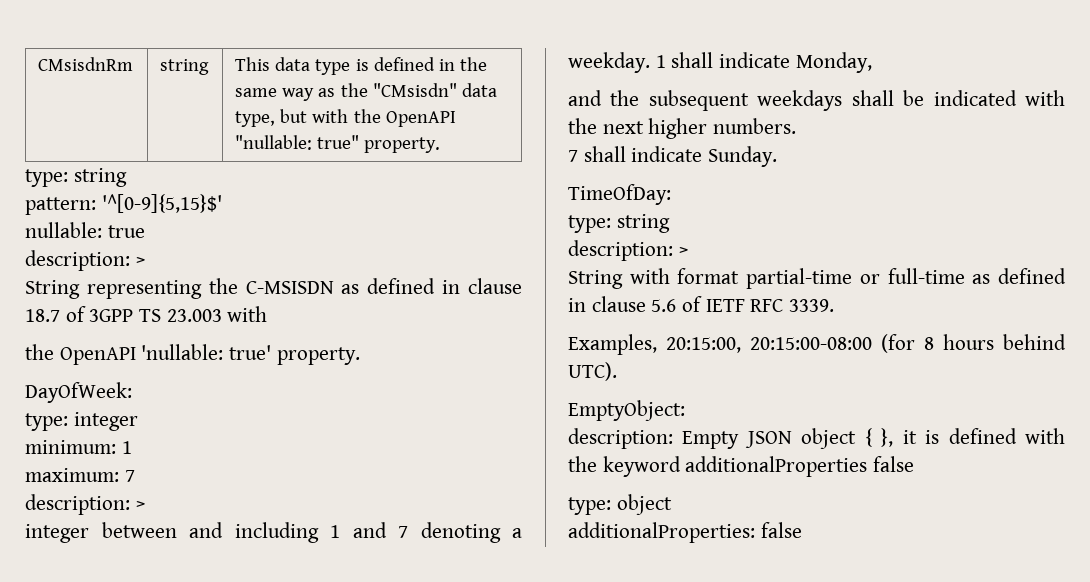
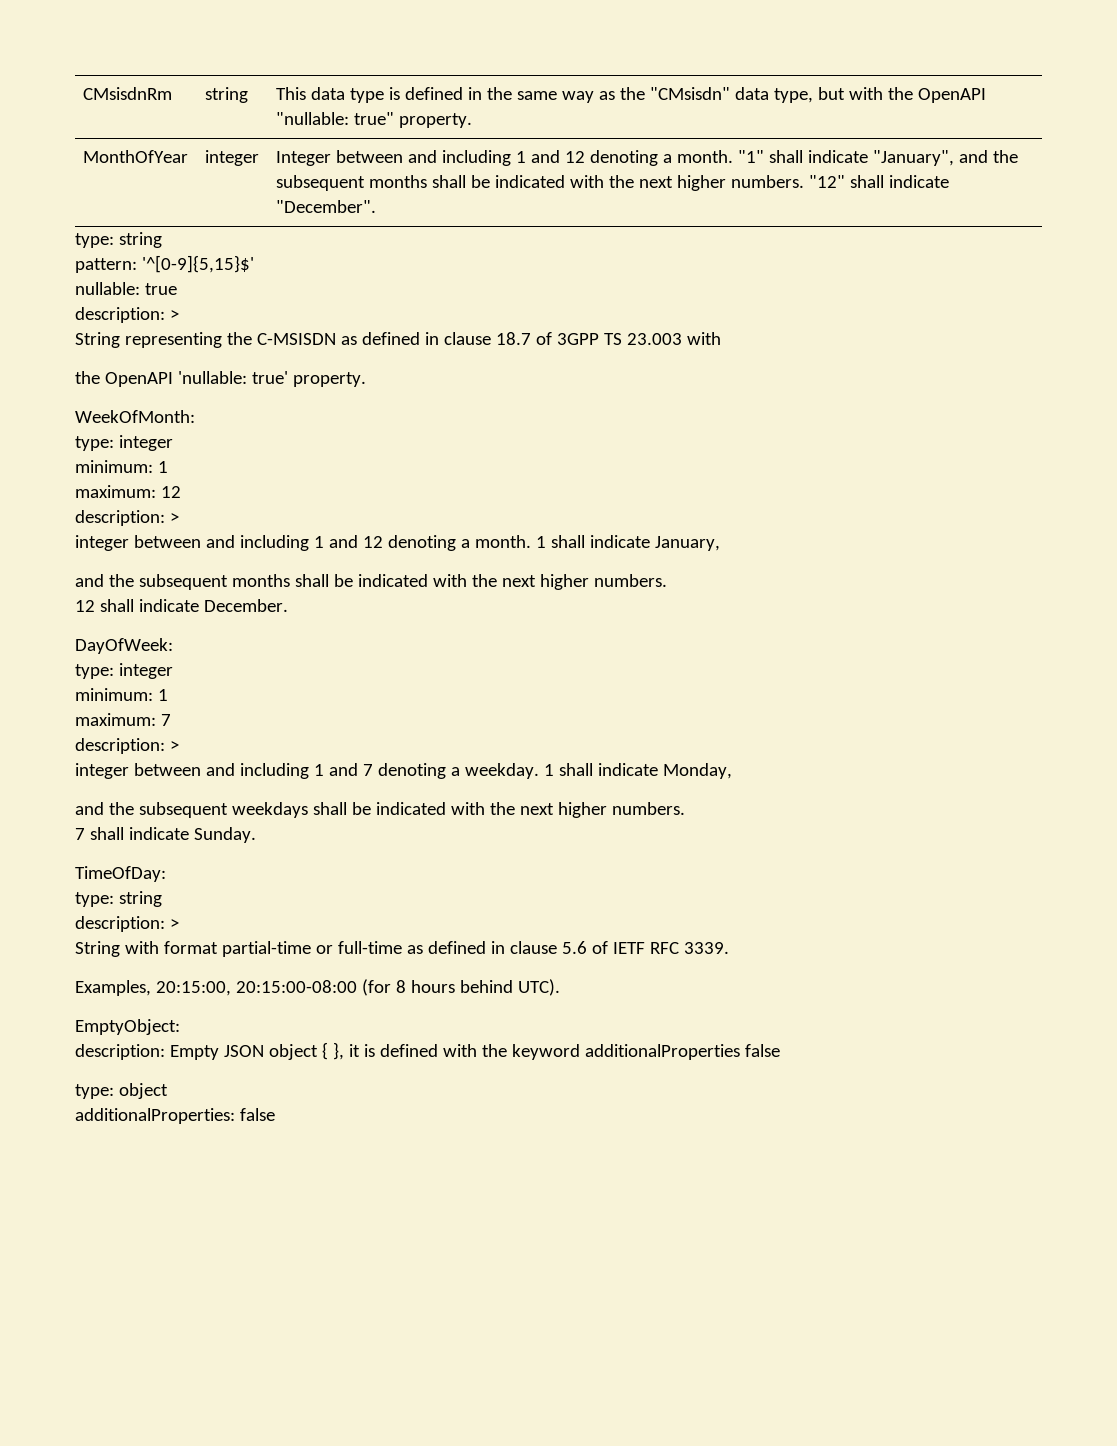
+ MonthOfYear | integer | Integer between and including 1 and 12 denoting a month. "1" shall indicate "January", and the subsequent months shall be indicated with the next higher numbers. "12" shall indicate "December".
+ WeekOfMonth:
+ type: integer
+ minimum: 1
+ maximum: 12
+ description: >
+ integer between and including 1 and 12 denoting a month. 1 shall indicate January,
+ and the subsequent months shall be indicated with the next higher numbers.
+ 12 shall indicate December.

